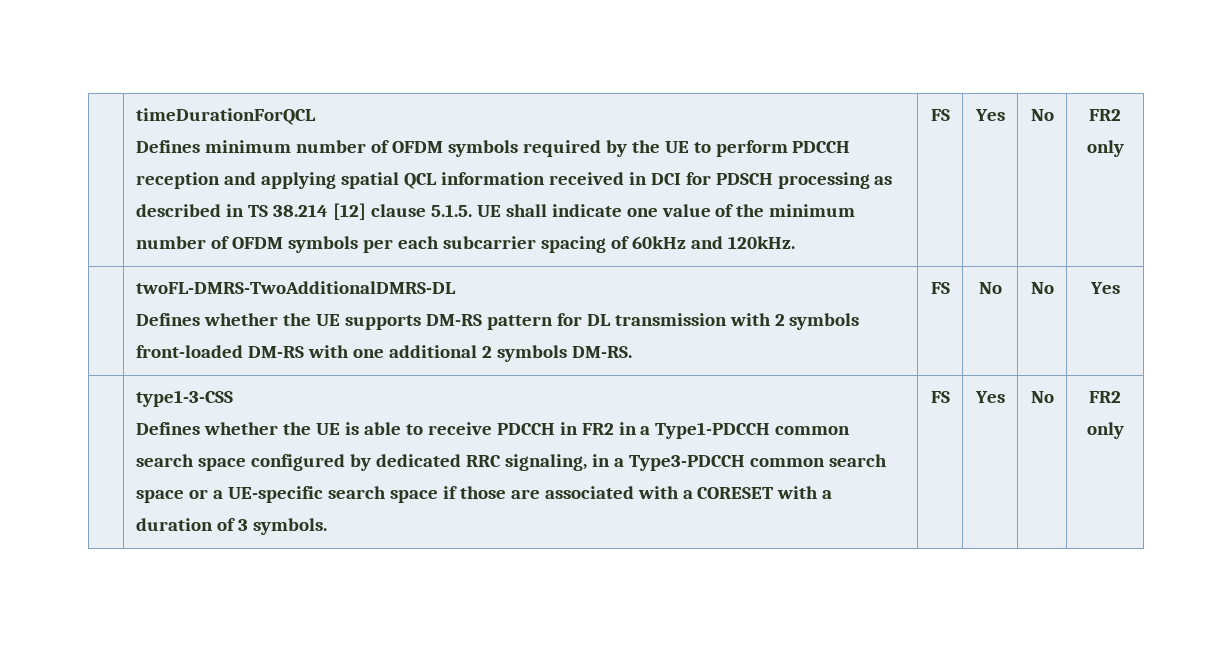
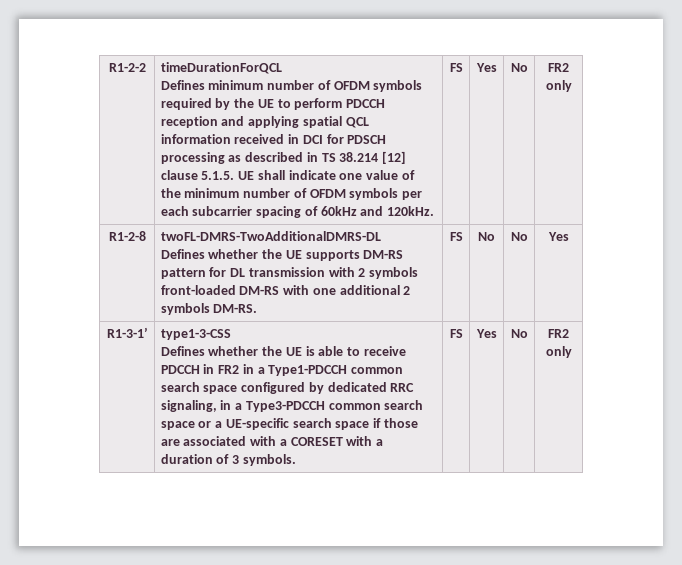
+ R1-2-2
- | twoFL-DMRS-TwoAdditionalDMRS-DL
+ R1-2-8 | twoFL-DMRS-TwoAdditionalDMRS-DL
+ R1-3-1’

